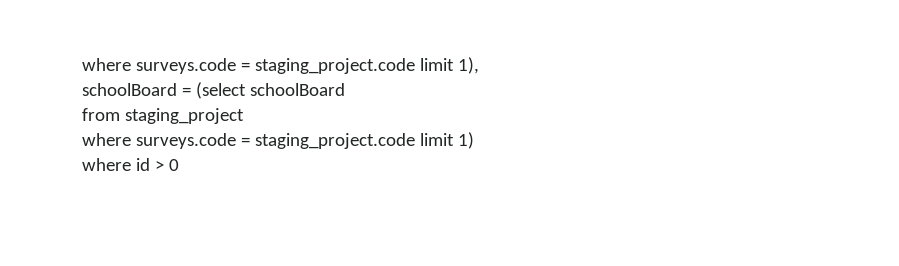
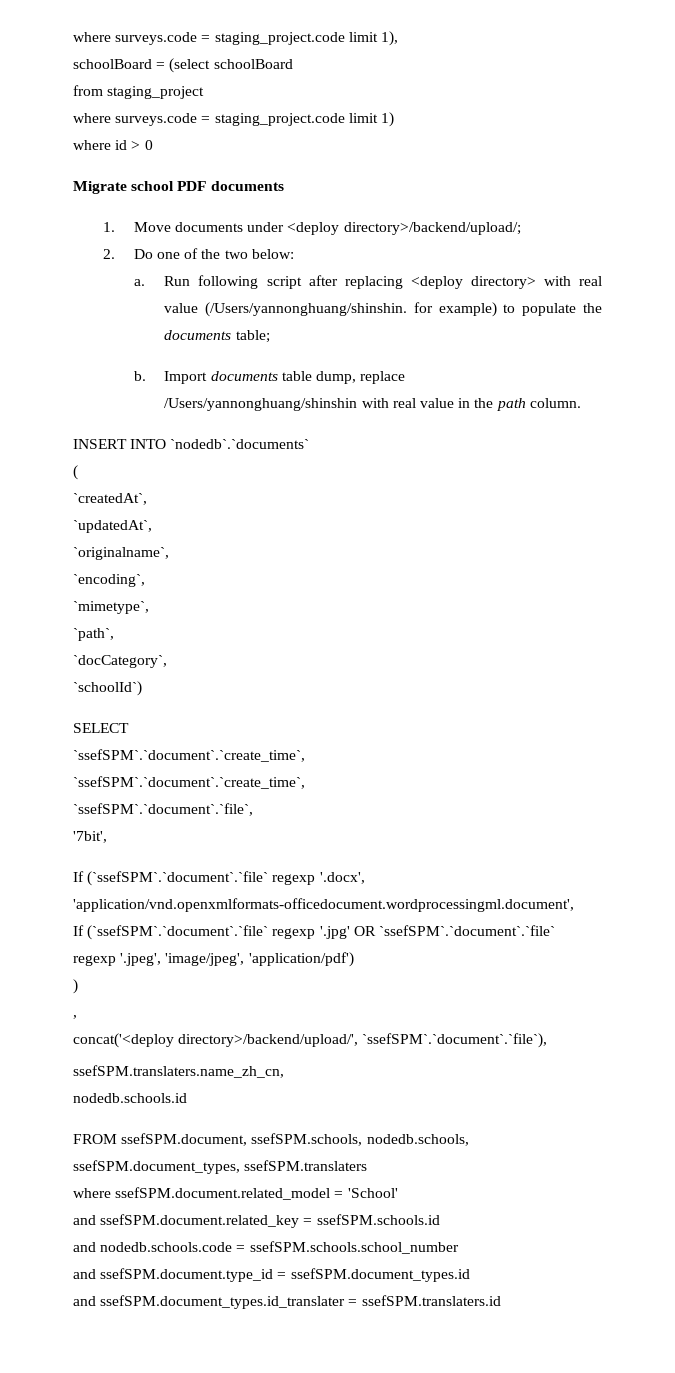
+ Migrate school PDF documents
+ 1. Move documents under <deploy directory>/backend/upload/;
+ 2. Do one of the two below:
+ a. Run following script after replacing <deploy directory> with real value (/Users/yannonghuang/shinshin. for example) to populate the documents table;
+ b. Import documents table dump, replace /Users/yannonghuang/shinshin with real value in the path column.
+ INSERT INTO `nodedb`.`documents`
+ (
+ `createdAt`,
+ `updatedAt`,
+ `originalname`,
+ `encoding`,
+ `mimetype`,
+ `path`,
+ `docCategory`,
+ `schoolId`)
+ SELECT
+ `ssefSPM`.`document`.`create_time`,
+ `ssefSPM`.`document`.`create_time`,
+ `ssefSPM`.`document`.`file`,
+ '7bit',
+ If (`ssefSPM`.`document`.`file` regexp '.docx', 'application/vnd.openxmlformats-officedocument.wordprocessingml.document',
+ If (`ssefSPM`.`document`.`file` regexp '.jpg' OR `ssefSPM`.`document`.`file` regexp '.jpeg', 'image/jpeg', 'application/pdf')
+ )
+ ,
+ concat('<deploy directory>/backend/upload/', `ssefSPM`.`document`.`file`),
+ ssefSPM.translaters.name_zh_cn,
+ nodedb.schools.id
+ FROM ssefSPM.document, ssefSPM.schools, nodedb.schools, ssefSPM.document_types, ssefSPM.translaters
+ where ssefSPM.document.related_model = 'School'
+ and ssefSPM.document.related_key = ssefSPM.schools.id
+ and nodedb.schools.code = ssefSPM.schools.school_number
+ and ssefSPM.document.type_id = ssefSPM.document_types.id
+ and ssefSPM.document_types.id_translater = ssefSPM.translaters.id

